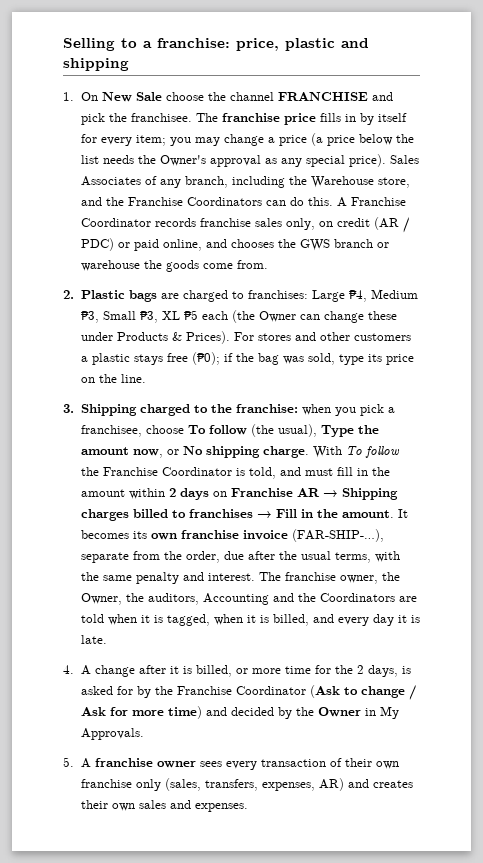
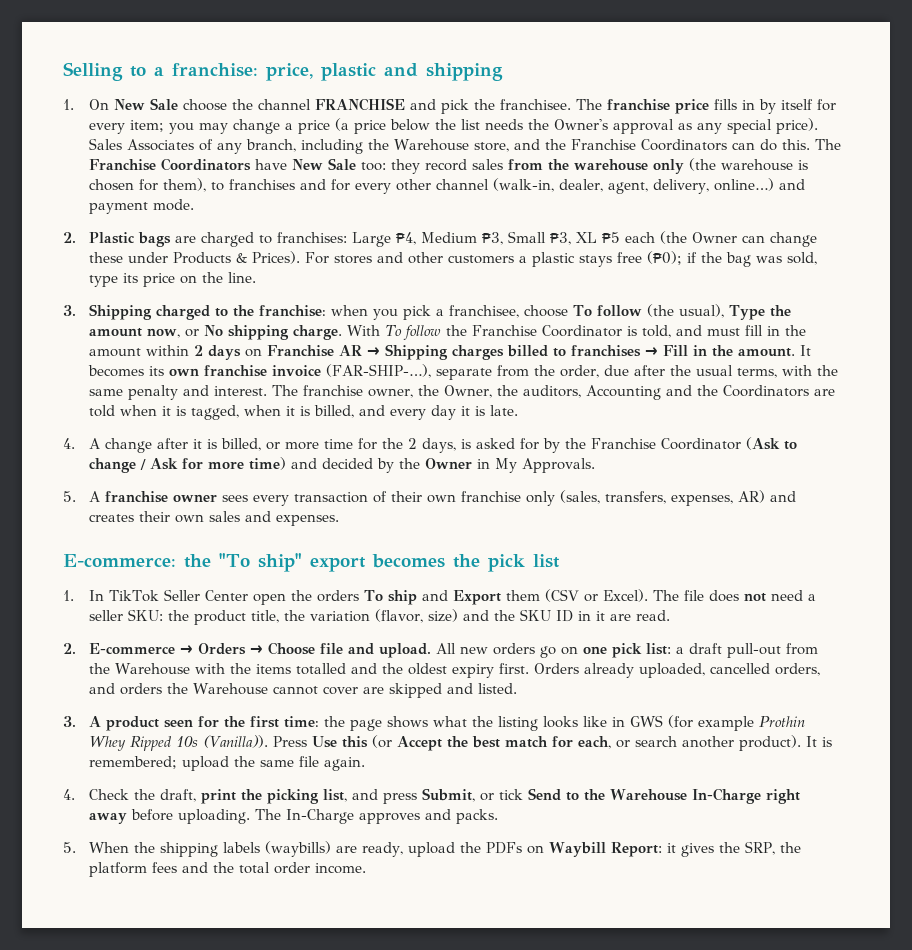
- A Franchise Coordinator records franchise sales only, on credit (AR / PDC) or paid online, and chooses the GWS branch or warehouse the goods come from.
+ The Franchise Coordinators have New Sale too: they record sales from the warehouse only (the warehouse is chosen for them), to franchises and for every other channel (walk-in, dealer, agent, delivery, online…) and payment mode.
+ E-commerce: the "To ship" export becomes the pick list
+ 1. In TikTok Seller Center open the orders To ship and Export them (CSV or Excel). The file does not need a seller SKU: the product title, the variation (flavor, size) and the SKU ID in it are read.
+ 2. E-commerce → Orders → Choose file and upload. All new orders go on one pick list: a draft pull-out from the Warehouse with the items totalled and the oldest expiry first. Orders already uploaded, cancelled orders, and orders the Warehouse cannot cover are skipped and listed.
+ 3. A product seen for the first time: the page shows what the listing looks like in GWS (for example Prothin Whey Ripped 10s (Vanilla)). Press Use this (or Accept the best match for each, or search another product). It is remembered; upload the same file again.
+ 4. Check the draft, print the picking list, and press Submit, or tick Send to the Warehouse In-Charge right away before uploading. The In-Charge approves and packs.
+ 5. When the shipping labels (waybills) are ready, upload the PDFs on Waybill Report: it gives the SRP, the platform fees and the total order income.

